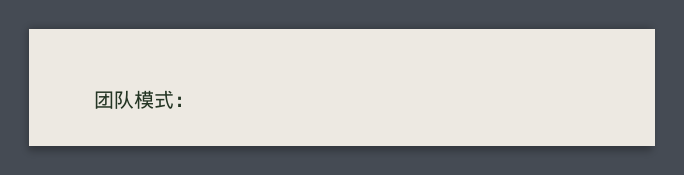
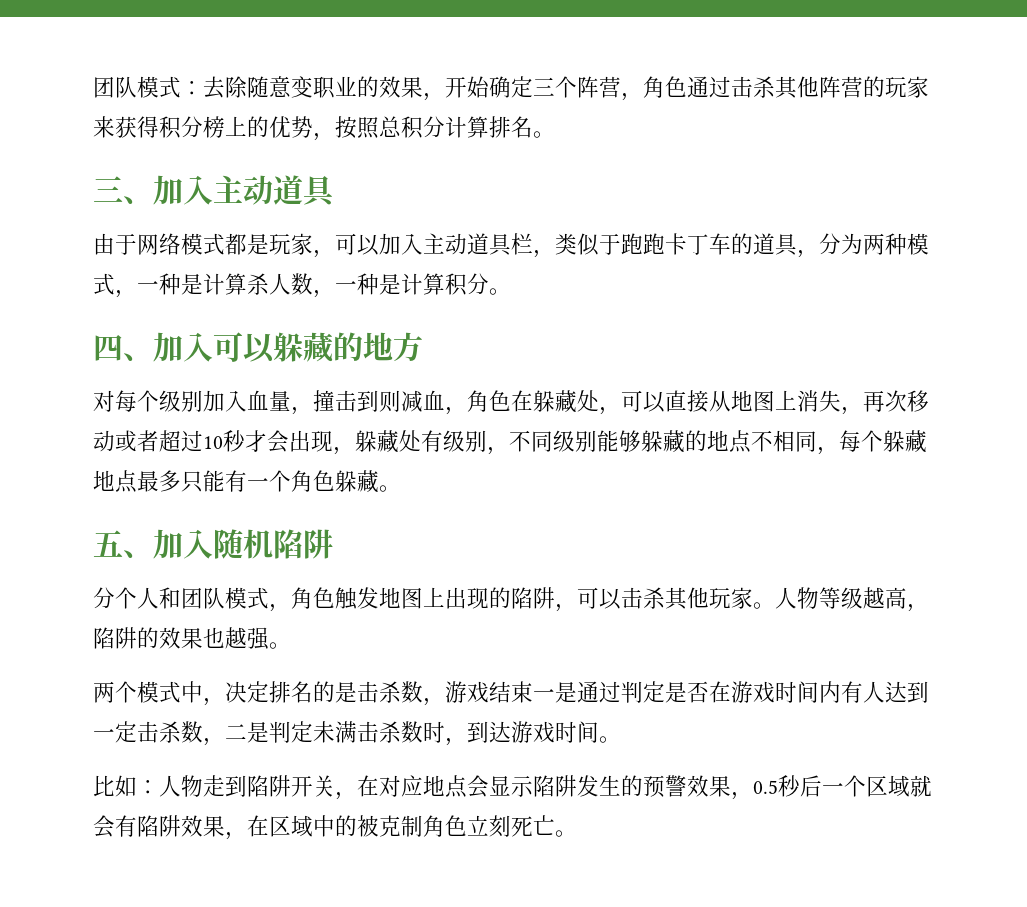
- 团队模式：
+ 团队模式：去除随意变职业的效果，开始确定三个阵营，角色通过击杀其他阵营的玩家来获得积分榜上的优势，按照总积分计算排名。
+ 三、加入主动道具
+ 由于网络模式都是玩家，可以加入主动道具栏，类似于跑跑卡丁车的道具，分为两种模式，一种是计算杀人数，一种是计算积分。
+ 四、加入可以躲藏的地方
+ 对每个级别加入血量，撞击到则减血，角色在躲藏处，可以直接从地图上消失，再次移动或者超过10秒才会出现，躲藏处有级别，不同级别能够躲藏的地点不相同，每个躲藏地点最多只能有一个角色躲藏。
+ 五、加入随机陷阱
+ 分个人和团队模式，角色触发地图上出现的陷阱，可以击杀其他玩家。人物等级越高，陷阱的效果也越强。
+ 两个模式中，决定排名的是击杀数，游戏结束一是通过判定是否在游戏时间内有人达到一定击杀数，二是判定未满击杀数时，到达游戏时间。
+ 比如：人物走到陷阱开关，在对应地点会显示陷阱发生的预警效果，0.5秒后一个区域就会有陷阱效果，在区域中的被克制角色立刻死亡。

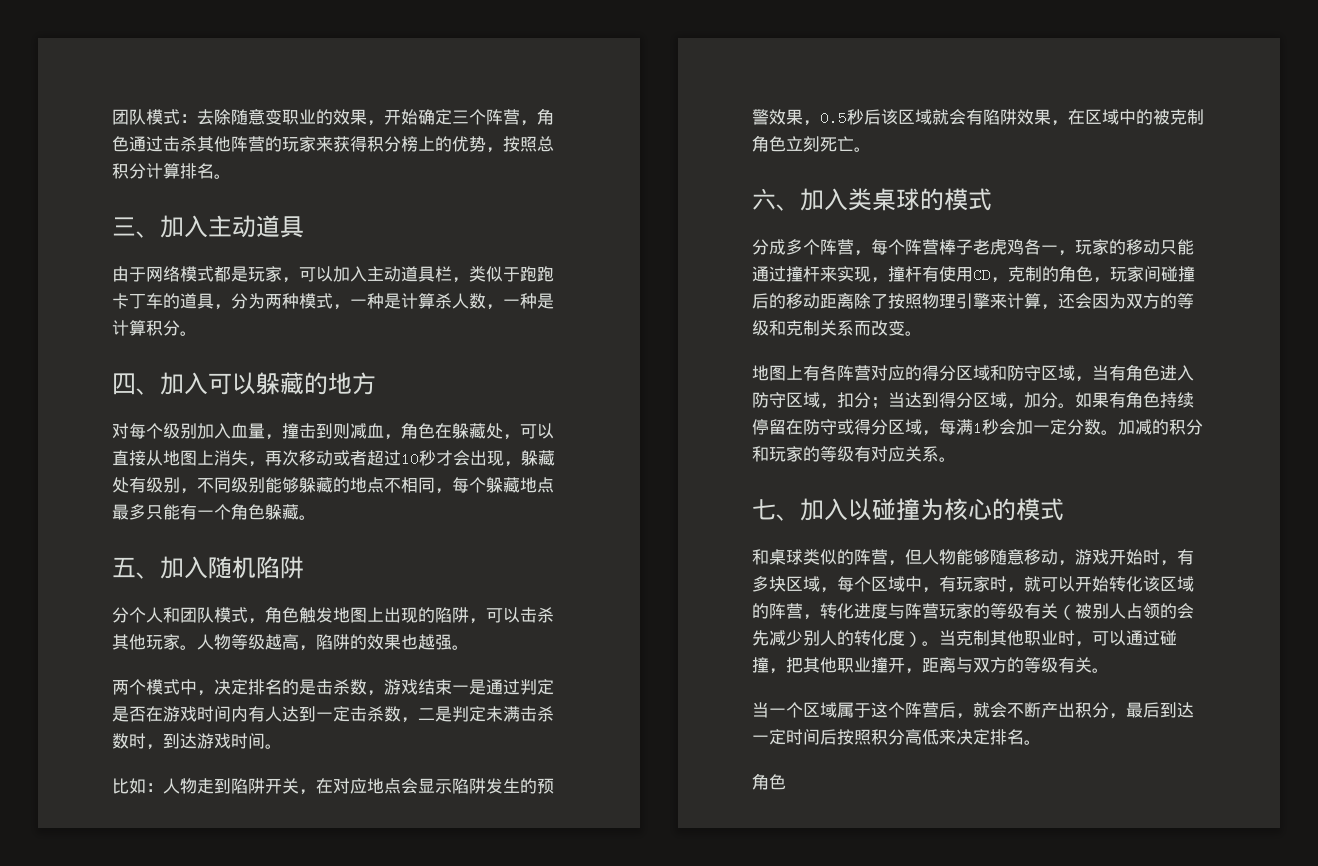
- 比如：人物走到陷阱开关，在对应地点会显示陷阱发生的预警效果，0.5秒后一个区域就会有陷阱效果，在区域中的被克制角色立刻死亡。
+ 比如：人物走到陷阱开关，在对应地点会显示陷阱发生的预警效果，0.5秒后该区域就会有陷阱效果，在区域中的被克制角色立刻死亡。
+ 六、加入类桌球的模式
+ 分成多个阵营，每个阵营棒子老虎鸡各一，玩家的移动只能通过撞杆来实现，撞杆有使用CD，克制的角色，玩家间碰撞后的移动距离除了按照物理引擎来计算，还会因为双方的等级和克制关系而改变。
+ 地图上有各阵营对应的得分区域和防守区域，当有角色进入防守区域，扣分；当达到得分区域，加分。如果有角色持续停留在防守或得分区域，每满1秒会加一定分数。加减的积分和玩家的等级有对应关系。
+ 七、加入以碰撞为核心的模式
+ 和桌球类似的阵营，但人物能够随意移动，游戏开始时，有多块区域，每个区域中，有玩家时，就可以开始转化该区域的阵营，转化进度与阵营玩家的等级有关（被别人占领的会先减少别人的转化度）。当克制其他职业时，可以通过碰撞，把其他职业撞开，距离与双方的等级有关。
+ 当一个区域属于这个阵营后，就会不断产出积分，最后到达一定时间后按照积分高低来决定排名。
+ 角色

